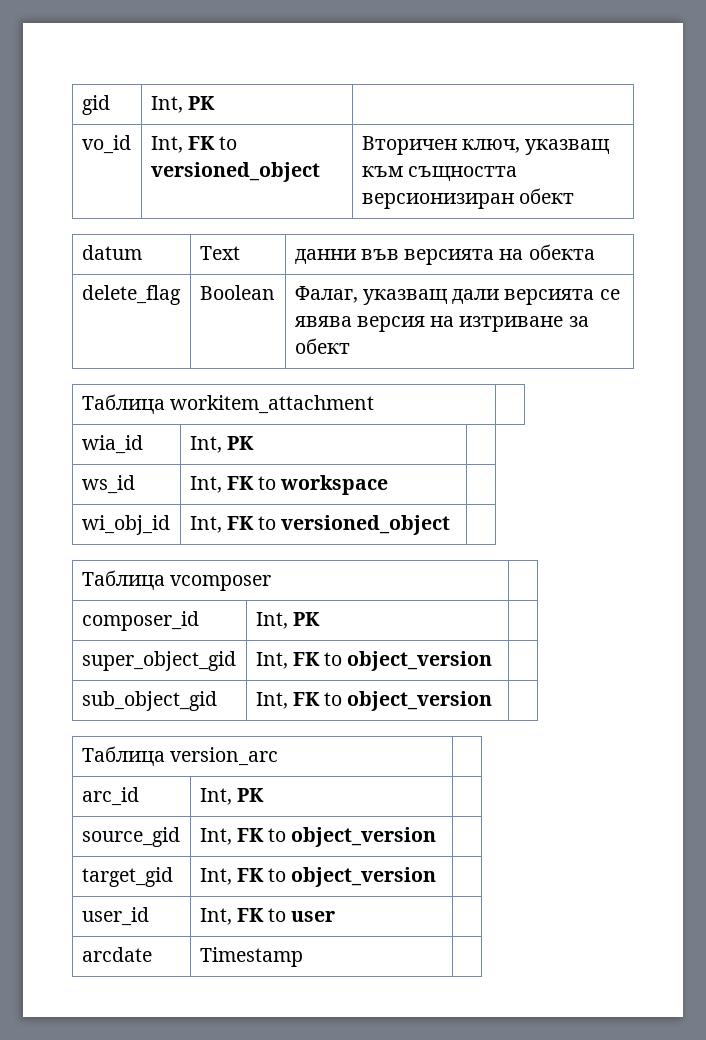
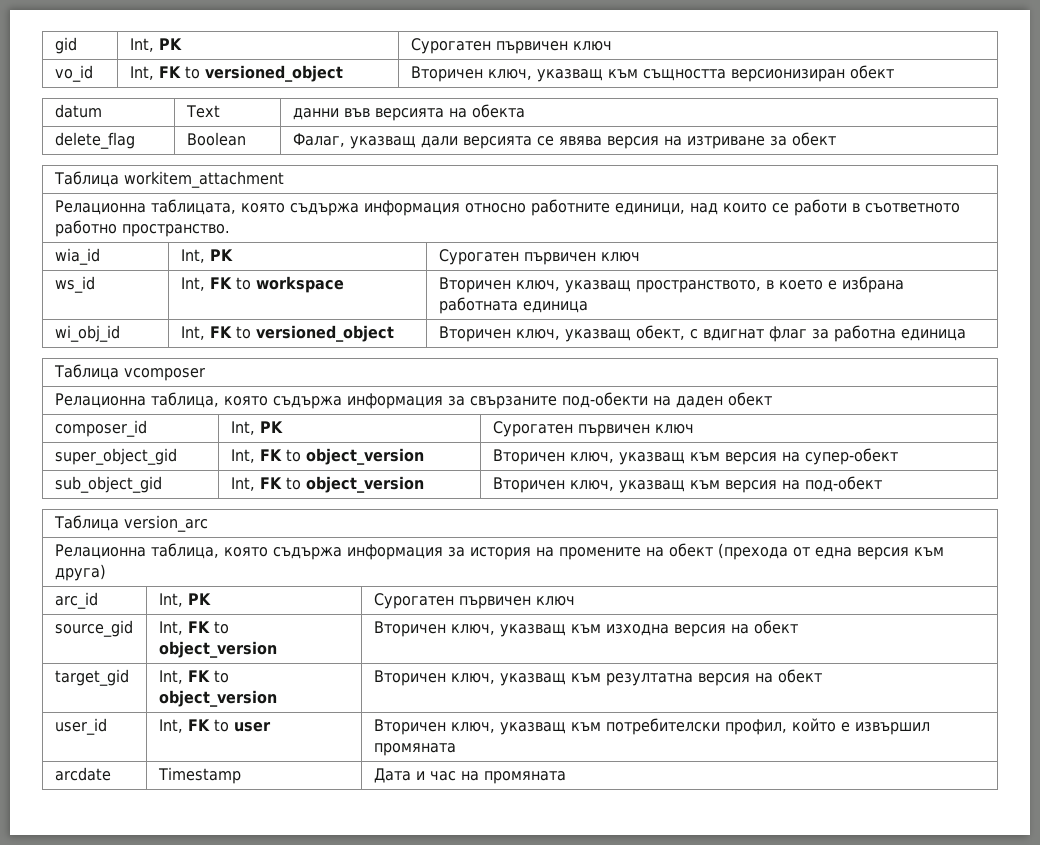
- gid | Int, PK |
+ gid | Int, PK | Сурогатен първичен ключ
- Таблица workitem_attachment |
+ Таблица workitem_attachment
+ Релационна таблицата, която съдържа информация относно работните единици, над които се работи в съответното работно пространство.
- wia_id | Int, PK |
+ wia_id | Int, PK | Сурогатен първичен ключ
- ws_id | Int, FK to workspace |
+ ws_id | Int, FK to workspace | Вторичен ключ, указващ пространството, в което е избрана работната единица
- wi_obj_id | Int, FK to versioned_object |
- Таблица vcomposer |
+ wi_obj_id | Int, FK to versioned_object | Вторичен ключ, указващ обект, с вдигнат флаг за работна единица
+ Таблица vcomposer
+ Релационна таблица, която съдържа информация за свързаните под-обекти на даден обект
- composer_id | Int, PK |
+ composer_id | Int, PK | Сурогатен първичен ключ
- super_object_gid | Int, FK to object_version |
+ super_object_gid | Int, FK to object_version | Вторичен ключ, указващ към версия на супер-обект
- sub_object_gid | Int, FK to object_version |
- Таблица version_arc |
+ sub_object_gid | Int, FK to object_version | Вторичен ключ, указващ към версия на под-обект
+ Таблица version_arc
+ Релационна таблица, която съдържа информация за история на промените на обект (прехода от една версия към друга)
- arc_id | Int, PK |
+ arc_id | Int, PK | Сурогатен първичен ключ
- source_gid | Int, FK to object_version |
+ source_gid | Int, FK to object_version | Вторичен ключ, указващ към изходна версия на обект
- target_gid | Int, FK to object_version |
+ target_gid | Int, FK to object_version | Вторичен ключ, указващ към резултатна версия на обект
- user_id | Int, FK to user |
- arcdate | Timestamp |
+ user_id | Int, FK to user | Вторичен ключ, указващ към потребителски профил, който е извършил промяната
+ arcdate | Timestamp | Дата и час на промяната

